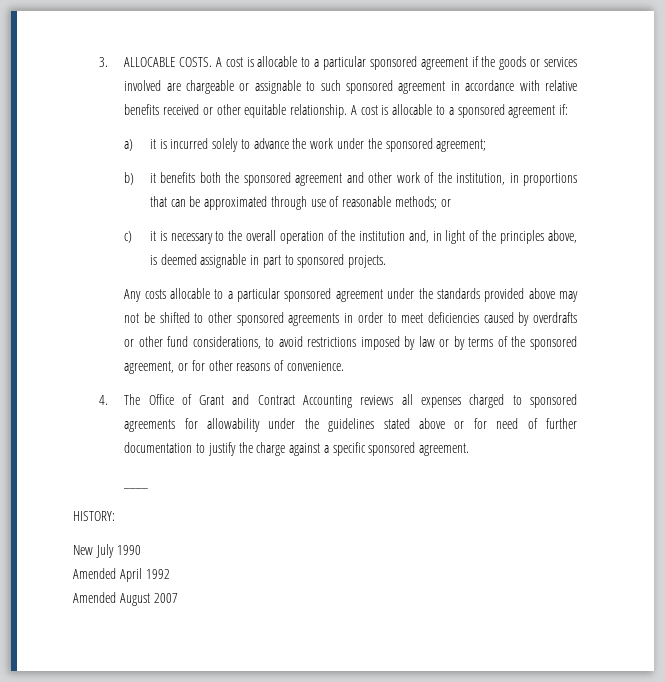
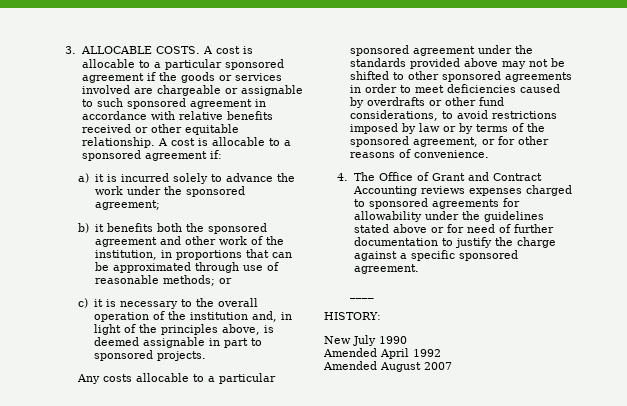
- 4. The Office of Grant and Contract Accounting reviews all expenses charged to sponsored agreements for allowability under the guidelines stated above or for need of further documentation to justify the charge against a specific sponsored agreement.
+ 4. The Office of Grant and Contract Accounting reviews expenses charged to sponsored agreements for allowability under the guidelines stated above or for need of further documentation to justify the charge against a specific sponsored agreement.

